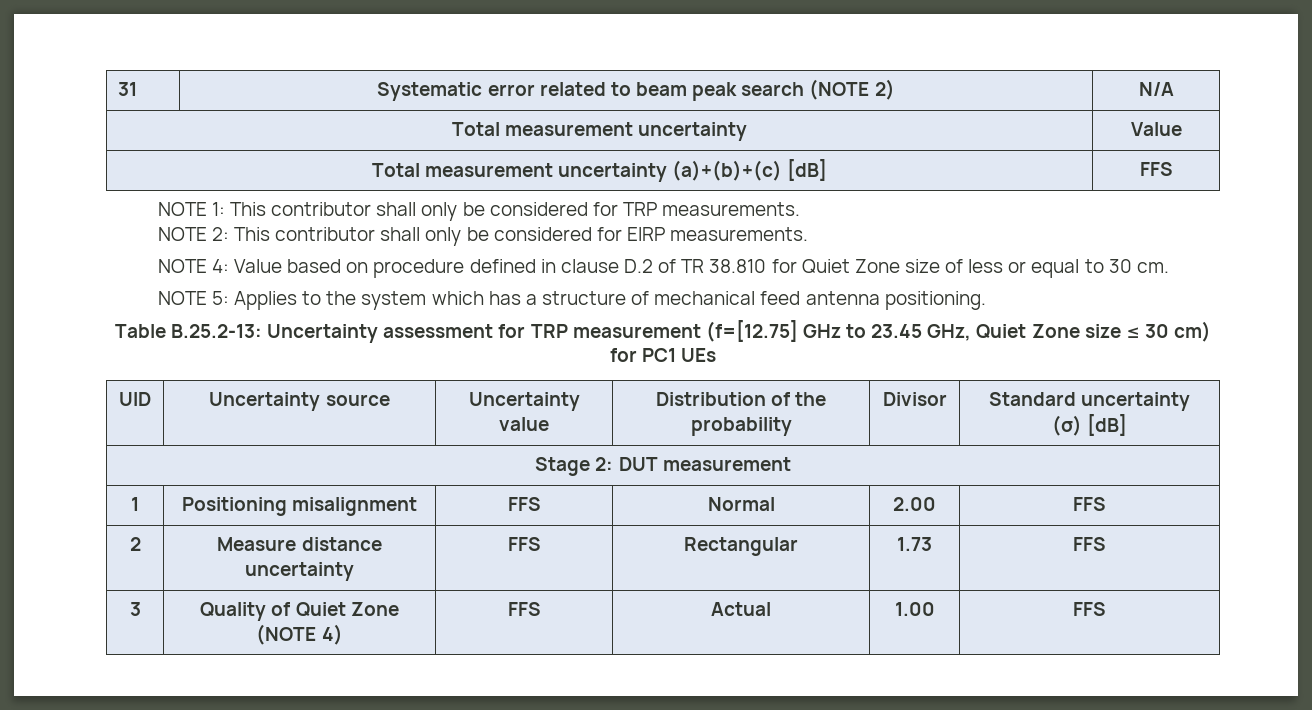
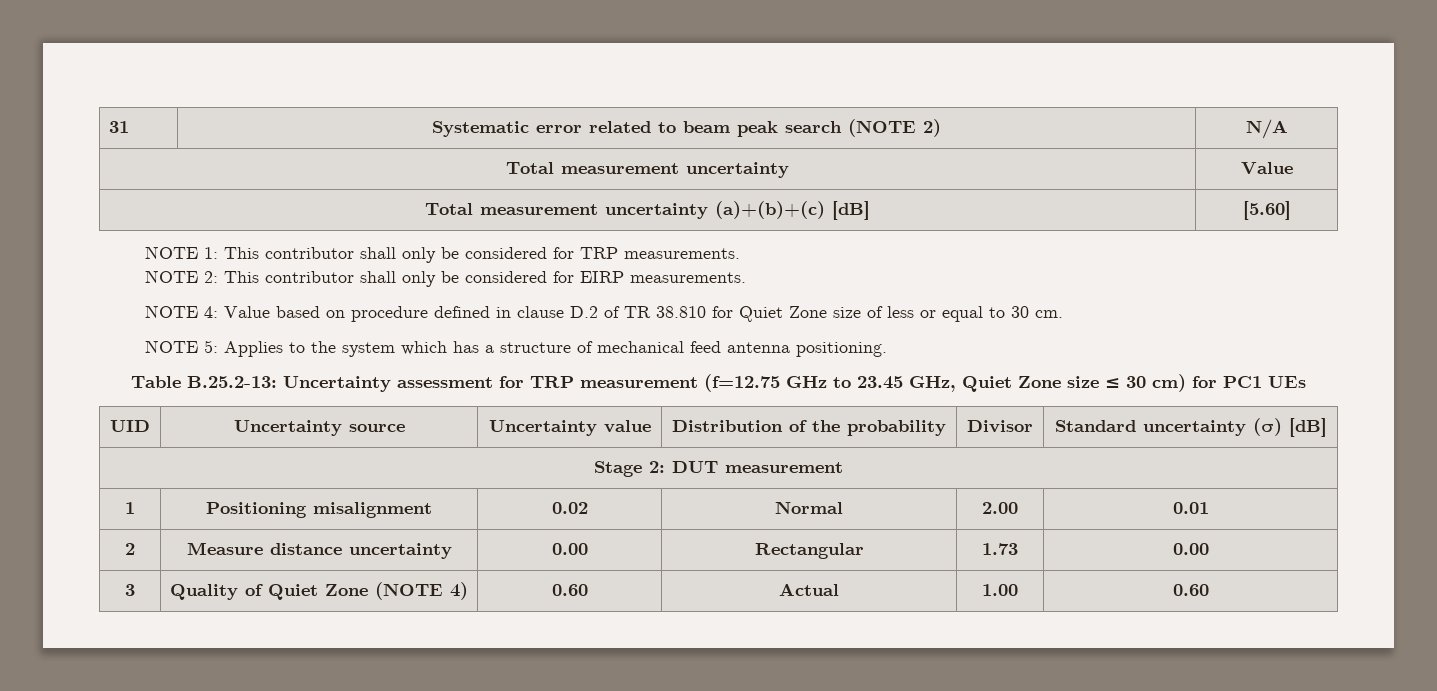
- Total measurement uncertainty (a)+(b)+(c) [dB] | FFS
+ Total measurement uncertainty (a)+(b)+(c) [dB] | [5.60]
- Table B.25.2-13: Uncertainty assessment for TRP measurement (f=[12.75] GHz to 23.45 GHz, Quiet Zone size ≤ 30 cm) for PC1 UEs
+ Table B.25.2-13: Uncertainty assessment for TRP measurement (f=12.75 GHz to 23.45 GHz, Quiet Zone size ≤ 30 cm) for PC1 UEs
- 1 | Positioning misalignment | FFS | Normal | 2.00 | FFS
+ 1 | Positioning misalignment | 0.02 | Normal | 2.00 | 0.01
- 2 | Measure distance uncertainty | FFS | Rectangular | 1.73 | FFS
+ 2 | Measure distance uncertainty | 0.00 | Rectangular | 1.73 | 0.00
- 3 | Quality of Quiet Zone (NOTE 4) | FFS | Actual | 1.00 | FFS
+ 3 | Quality of Quiet Zone (NOTE 4) | 0.60 | Actual | 1.00 | 0.60

